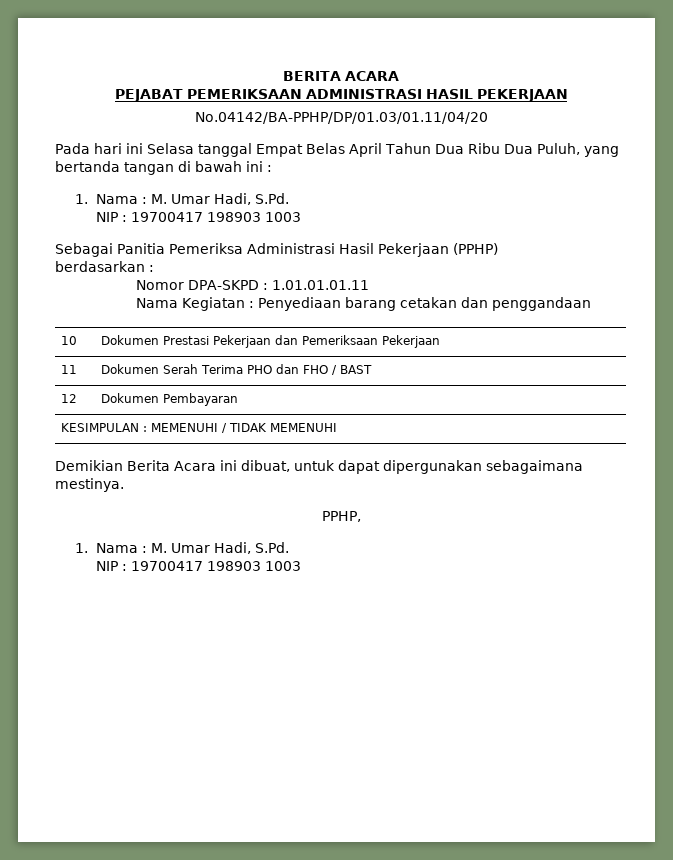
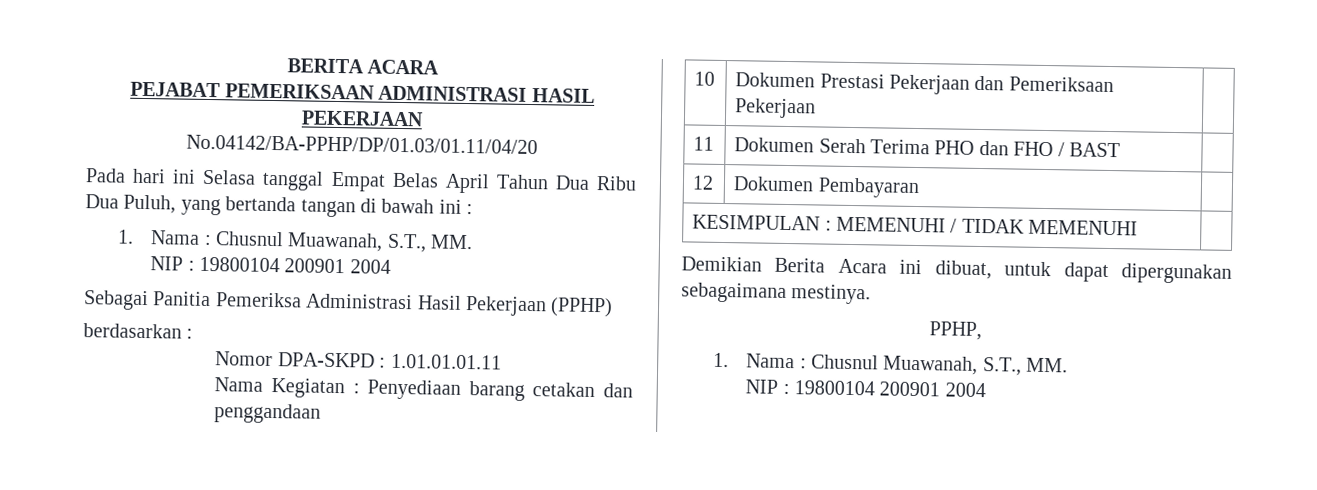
  Pada hari ini Selasa tanggal Empat Belas April Tahun Dua Ribu Dua Puluh, yang bertanda tangan di bawah ini :
- 1. Nama : M. Umar Hadi, S.Pd.
- NIP : 19700417 198903 1003
+ 1. Nama : Chusnul Muawanah, S.T., MM.
+ NIP : 19800104 200901 2004
  PPHP,
- 1. Nama : M. Umar Hadi, S.Pd.
- NIP : 19700417 198903 1003
+ 1. Nama : Chusnul Muawanah, S.T., MM.
+ NIP : 19800104 200901 2004

